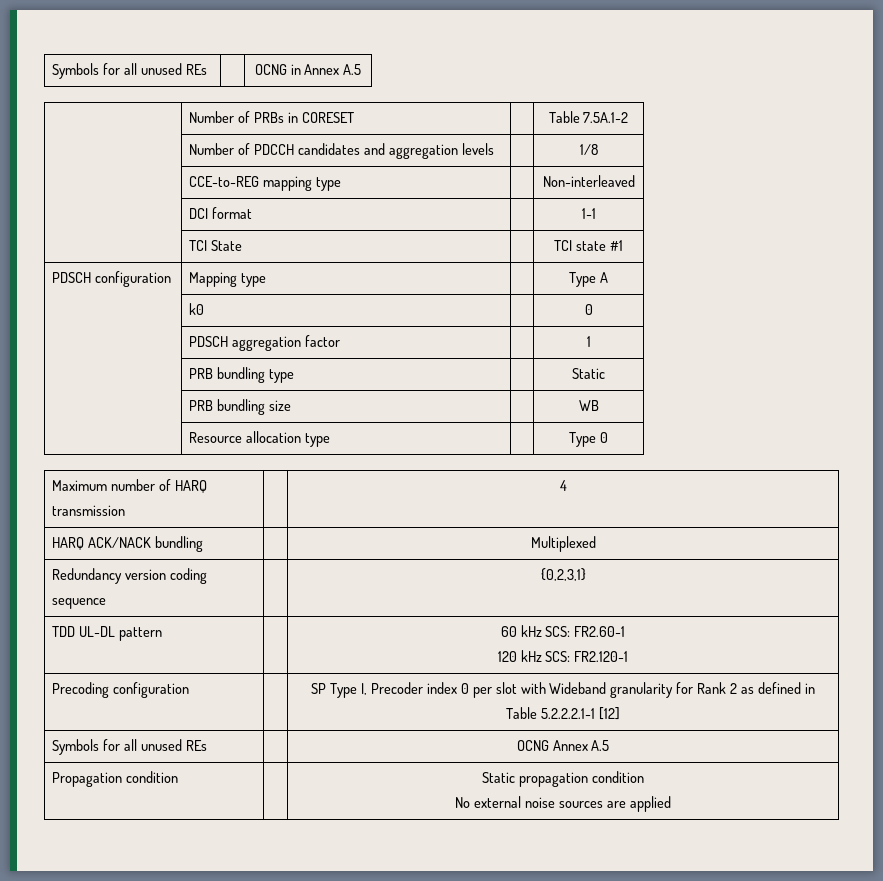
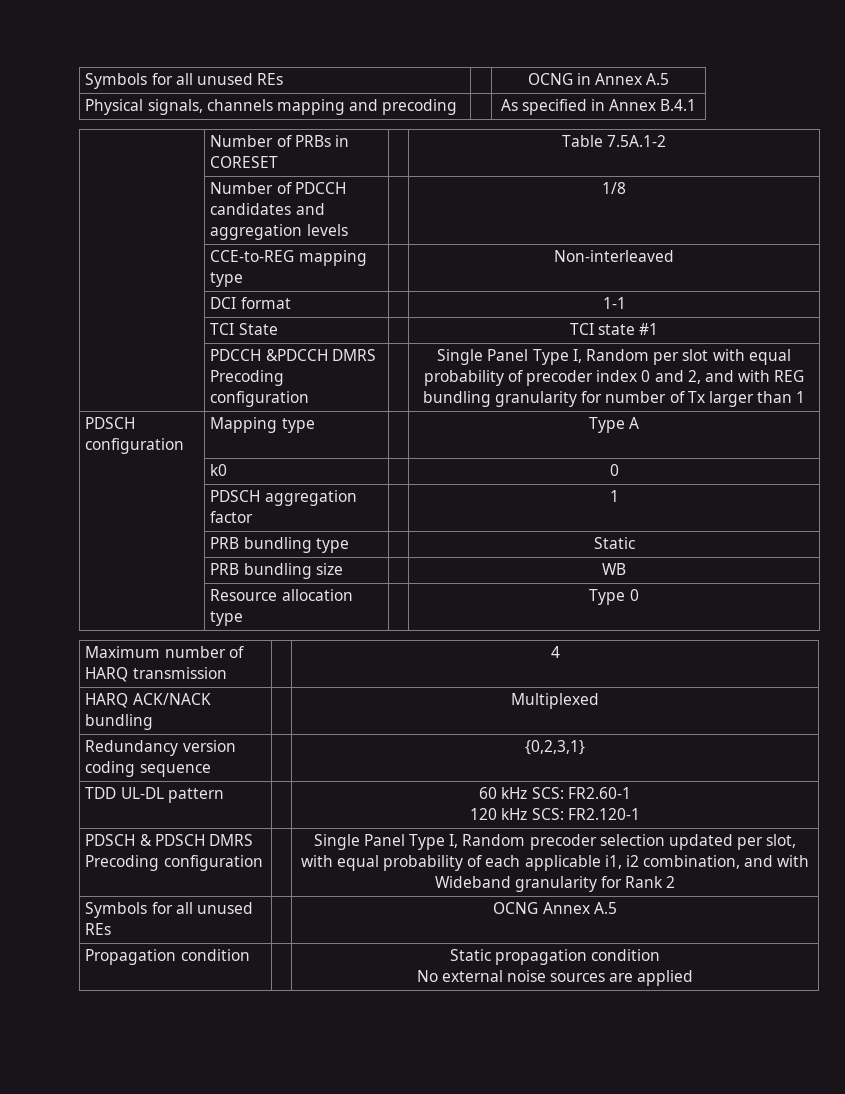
+ Physical signals, channels mapping and precoding | | As specified in Annex B.4.1
+ | PDCCH &PDCCH DMRS Precoding configuration | | Single Panel Type I, Random per slot with equal probability of precoder index 0 and 2, and with REG bundling granularity for number of Tx larger than 1
- Precoding configuration | | SP Type I, Precoder index 0 per slot with Wideband granularity for Rank 2 as defined in Table 5.2.2.2.1-1 [12]
+ PDSCH & PDSCH DMRS Precoding configuration | | Single Panel Type I, Random precoder selection updated per slot, with equal probability of each applicable i1, i2 combination, and with Wideband granularity for Rank 2

